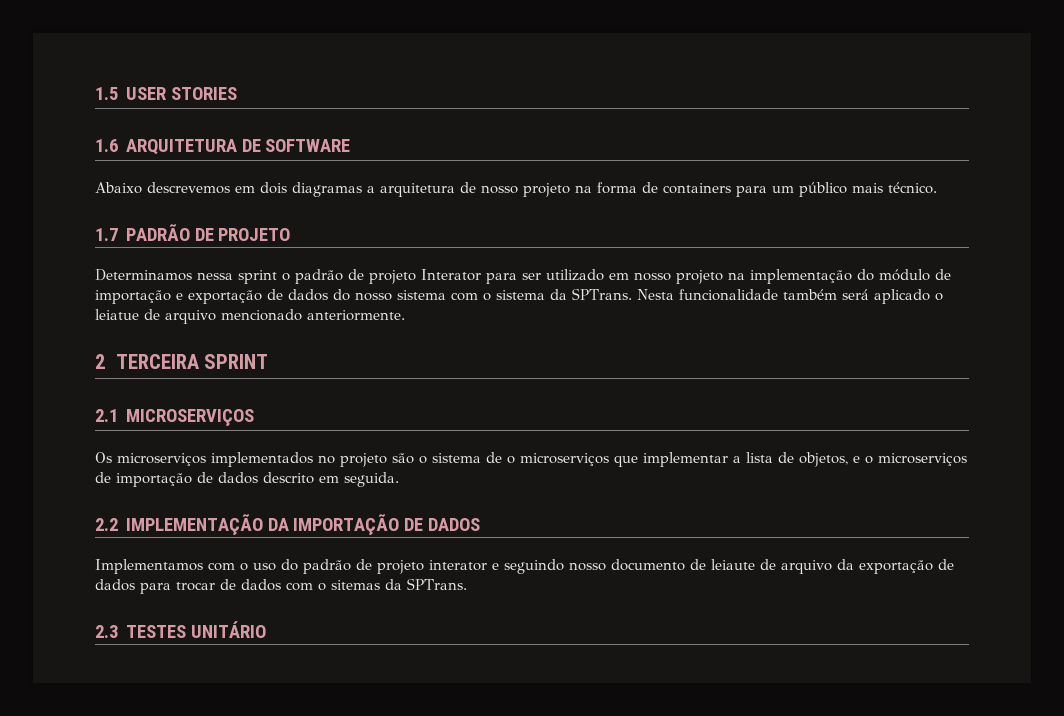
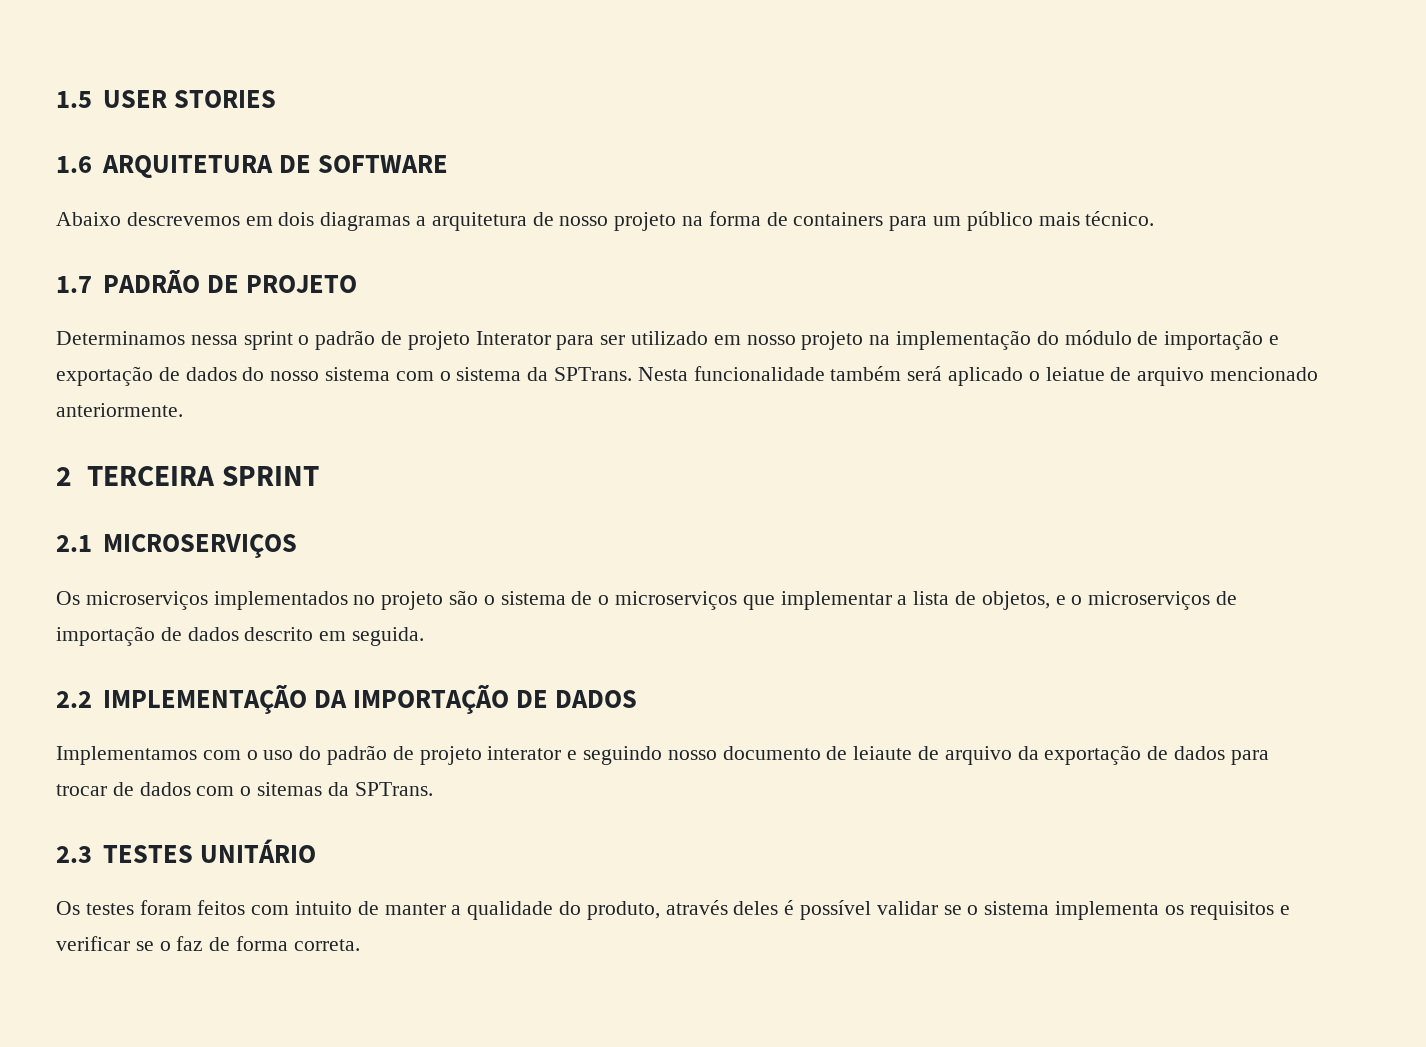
+ Os testes foram feitos com intuito de manter a qualidade do produto, através deles é possível validar se o sistema implementa os requisitos e verificar se o faz de forma correta.

